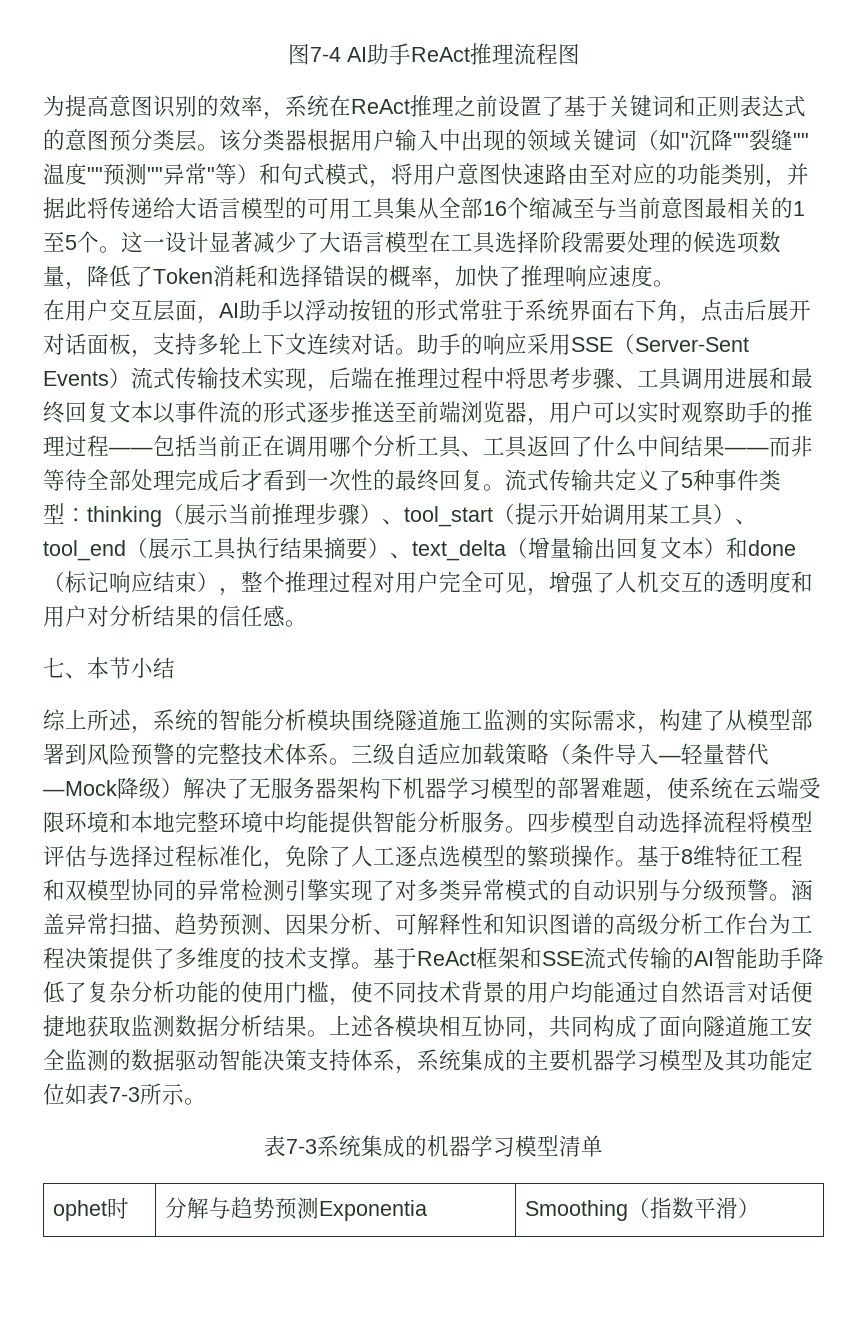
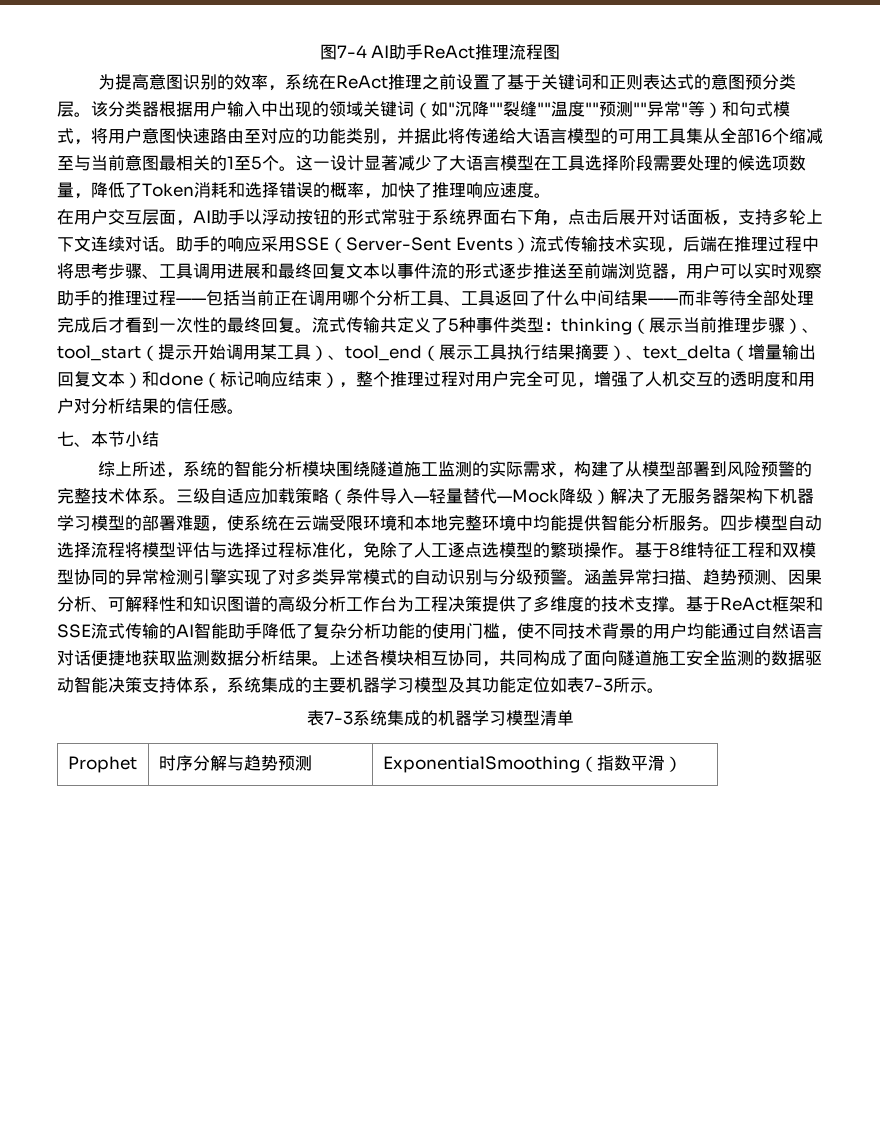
- ophet时 | 分解与趋势预测Exponentia | Smoothing（指数平滑）
+ Prophet | 时序分解与趋势预测 | ExponentialSmoothing（指数平滑）

